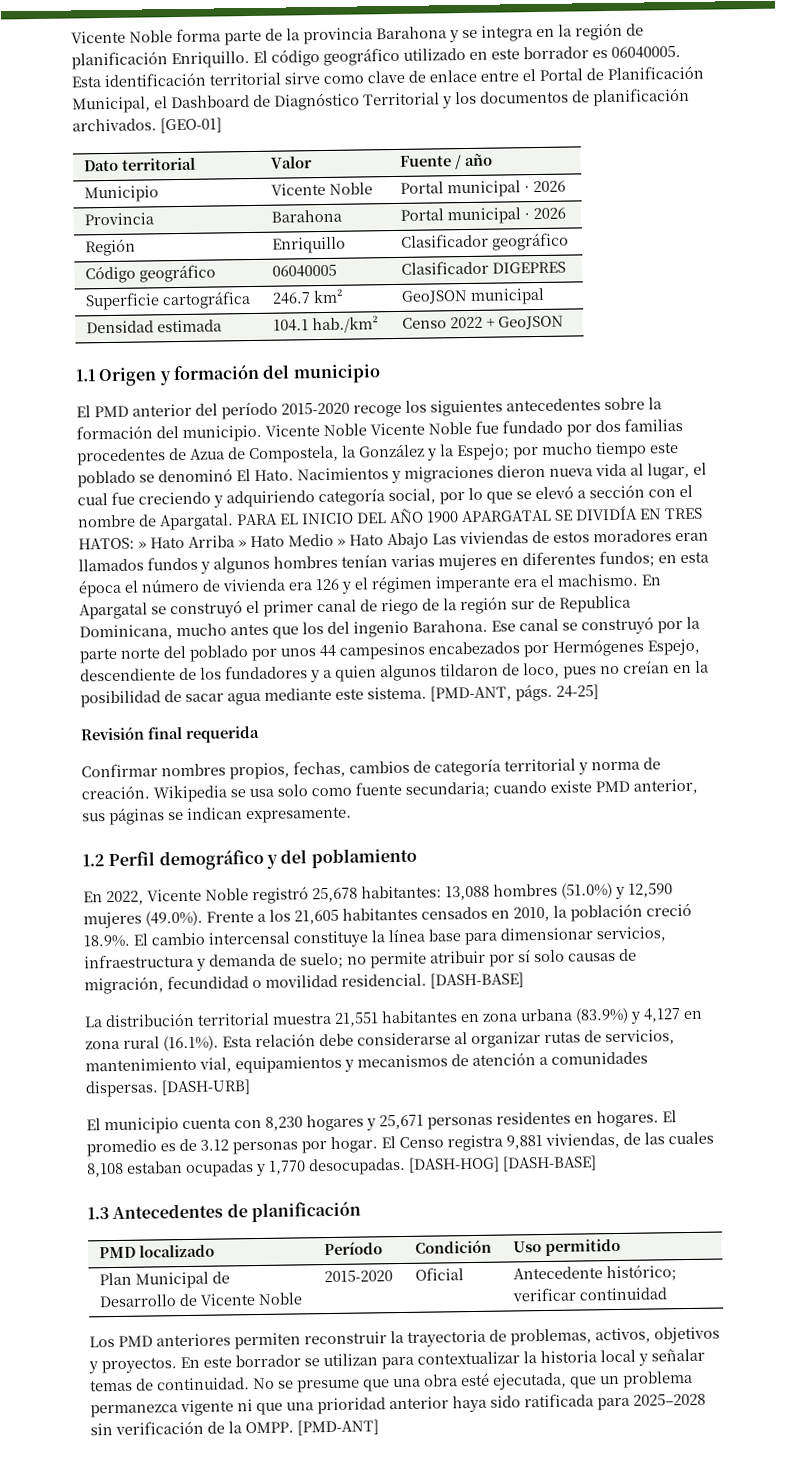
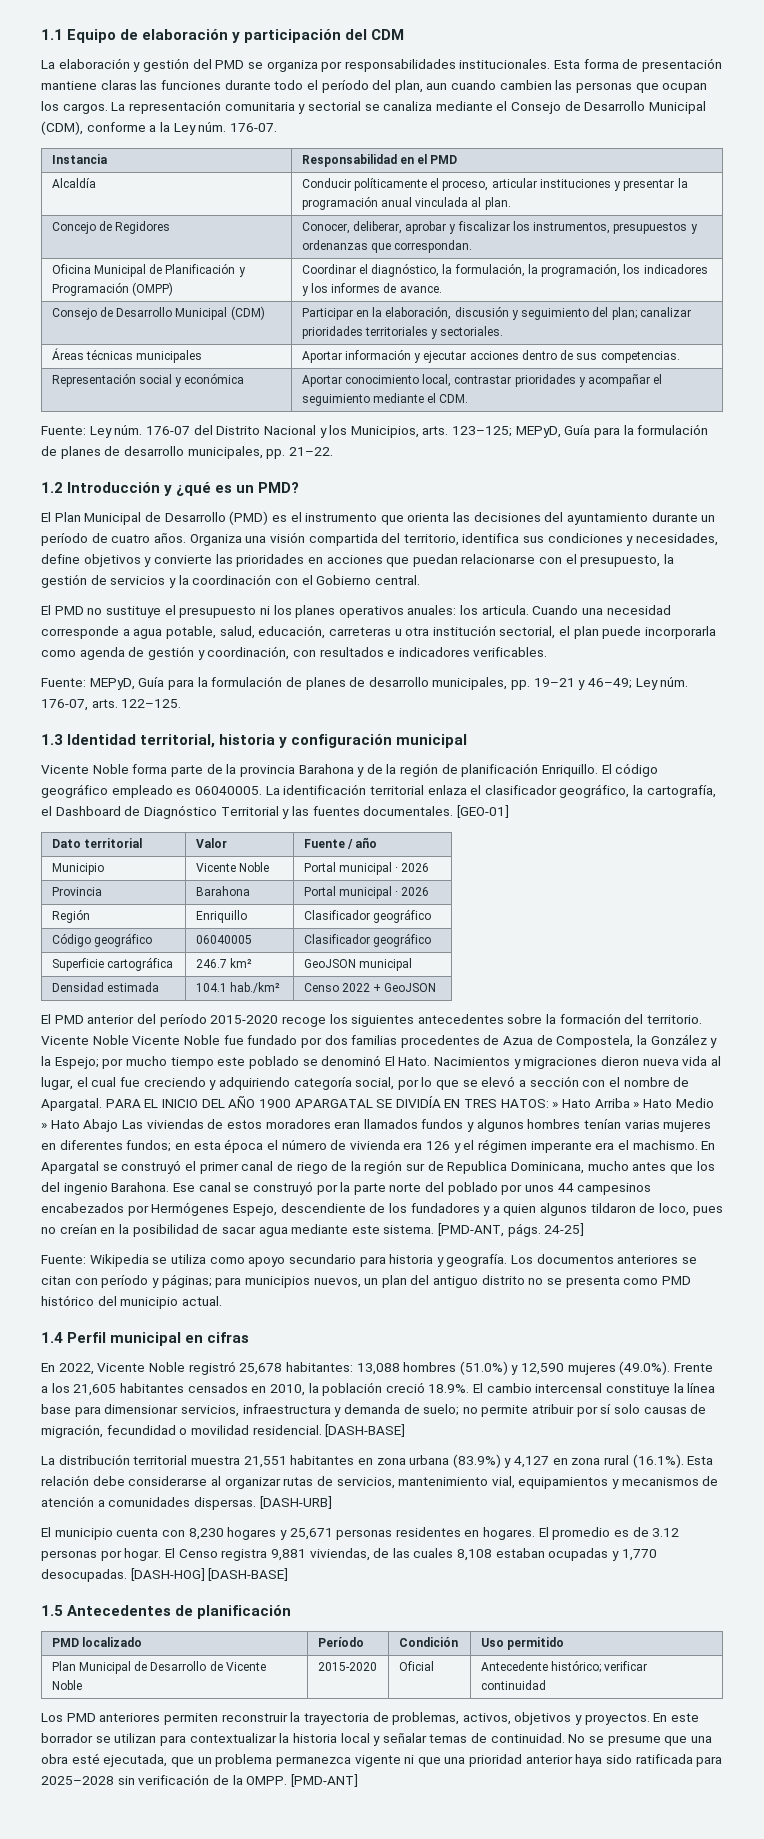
+ 1.1 Equipo de elaboración y participación del CDM
+ La elaboración y gestión del PMD se organiza por responsabilidades institucionales. Esta forma de presentación mantiene claras las funciones durante todo el período del plan, aun cuando cambien las personas que ocupan los cargos. La representación comunitaria y sectorial se canaliza mediante el Consejo de Desarrollo Municipal (CDM), conforme a la Ley núm. 176-07.
+ Instancia | Responsabilidad en el PMD
+ Alcaldía | Conducir políticamente el proceso, articular instituciones y presentar la programación anual vinculada al plan.
+ Concejo de Regidores | Conocer, deliberar, aprobar y fiscalizar los instrumentos, presupuestos y ordenanzas que correspondan.
+ Oficina Municipal de Planificación y Programación (OMPP) | Coordinar el diagnóstico, la formulación, la programación, los indicadores y los informes de avance.
+ Consejo de Desarrollo Municipal (CDM) | Participar en la elaboración, discusión y seguimiento del plan; canalizar prioridades territoriales y sectoriales.
+ Áreas técnicas municipales | Aportar información y ejecutar acciones dentro de sus competencias.
+ Representación social y económica | Aportar conocimiento local, contrastar prioridades y acompañar el seguimiento mediante el CDM.
+ Fuente: Ley núm. 176-07 del Distrito Nacional y los Municipios, arts. 123–125; MEPyD, Guía para la formulación de planes de desarrollo municipales, pp. 21–22.
+ 1.2 Introducción y ¿qué es un PMD?
+ El Plan Municipal de Desarrollo (PMD) es el instrumento que orienta las decisiones del ayuntamiento durante un período de cuatro años. Organiza una visión compartida del territorio, identifica sus condiciones y necesidades, define objetivos y convierte las prioridades en acciones que puedan relacionarse con el presupuesto, la gestión de servicios y la coordinación con el Gobierno central.
+ El PMD no sustituye el presupuesto ni los planes operativos anuales: los articula. Cuando una necesidad corresponde a agua potable, salud, educación, carreteras u otra institución sectorial, el plan puede incorporarla como agenda de gestión y coordinación, con resultados e indicadores verificables.
+ Fuente: MEPyD, Guía para la formulación de planes de desarrollo municipales, pp. 19–21 y 46–49; Ley núm. 176-07, arts. 122–125.
+ 1.3 Identidad territorial, historia y configuración municipal
- Vicente Noble forma parte de la provincia Barahona y se integra en la región de planificación Enriquillo.
+ Vicente Noble forma parte de la provincia Barahona y de la región de planificación Enriquillo.
- El código geográfico utilizado en este borrador es 06040005.
+ El código geográfico empleado es 06040005.
- Esta identificación territorial sirve como clave de enlace entre el Portal de Planificación Municipal, el Dashboard de Diagnóstico Territorial y los documentos de planificación archivados.
+ La identificación territorial enlaza el clasificador geográfico, la cartografía, el Dashboard de Diagnóstico Territorial y las fuentes documentales.
- Código geográfico | 06040005 | Clasificador DIGEPRES
+ Código geográfico | 06040005 | Clasificador geográfico
- 1.1 Origen y formación del municipio
- El PMD anterior del período 2015-2020 recoge los siguientes antecedentes sobre la formación del municipio.
+ El PMD anterior del período 2015-2020 recoge los siguientes antecedentes sobre la formación del territorio.
- Revisión final requerida
- Confirmar nombres propios, fechas, cambios de categoría territorial y norma de creación. Wikipedia se usa solo como fuente secundaria; cuando existe PMD anterior, sus páginas se indican expresamente.
- 1.2 Perfil demográfico y del poblamiento
+ Fuente: Wikipedia se utiliza como apoyo secundario para historia y geografía. Los documentos anteriores se citan con período y páginas; para municipios nuevos, un plan del antiguo distrito no se presenta como PMD histórico del municipio actual.
+ 1.4 Perfil municipal en cifras
- 1.3 Antecedentes de planificación
+ 1.5 Antecedentes de planificación

